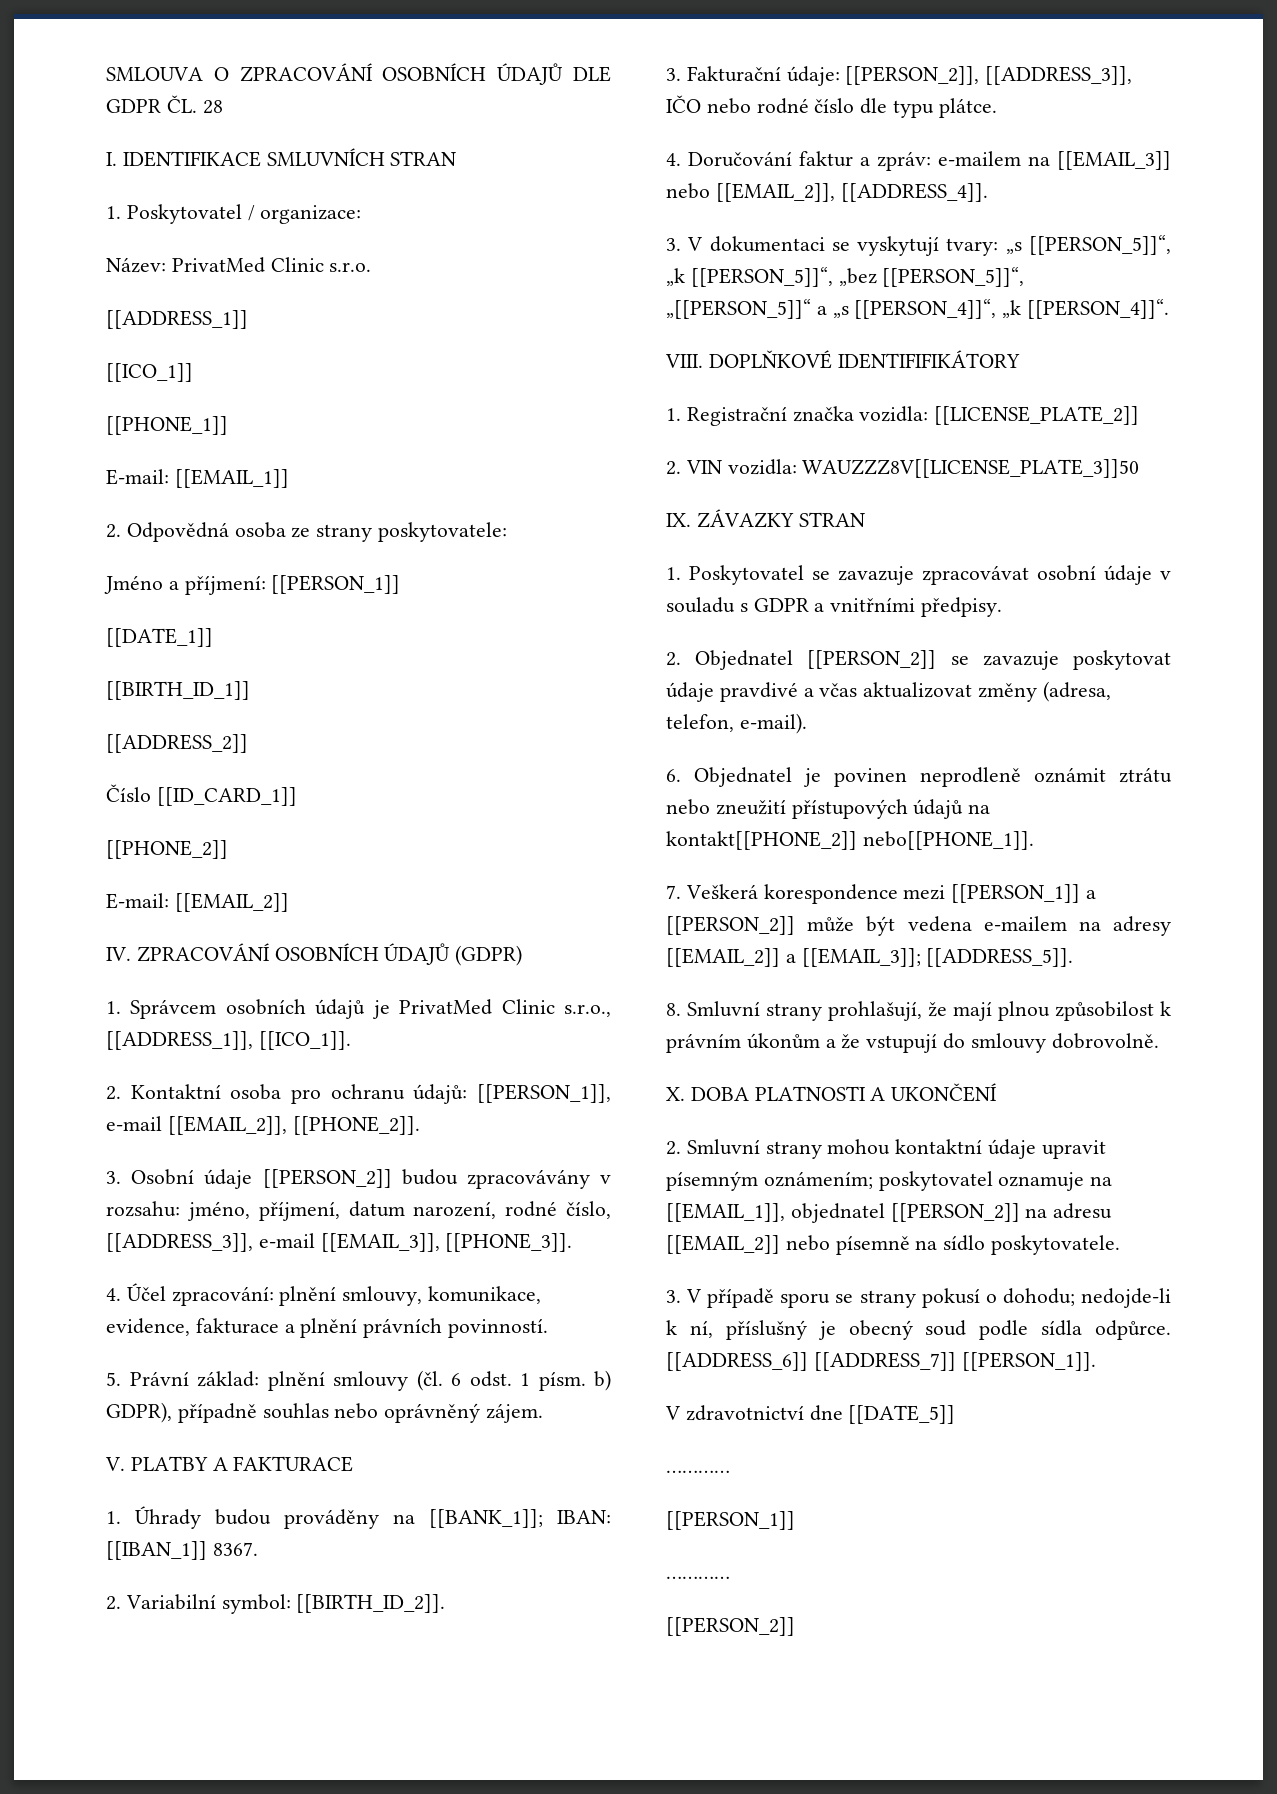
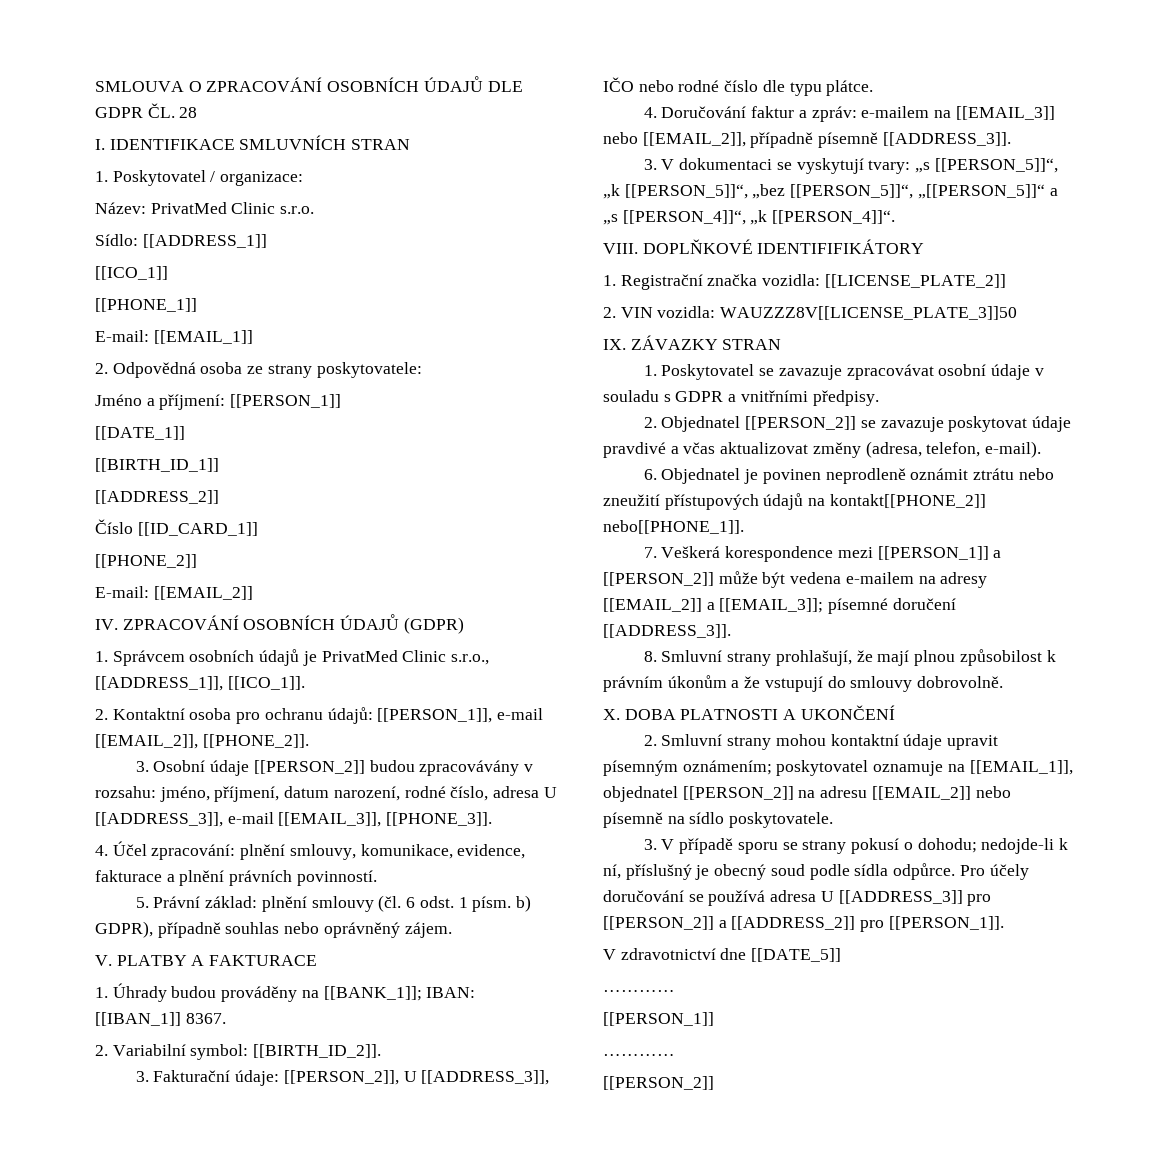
- [[ADDRESS_1]]
+ Sídlo: [[ADDRESS_1]]
- 3. Osobní údaje [[PERSON_2]] budou zpracovávány v rozsahu: jméno, příjmení, datum narození, rodné číslo, [[ADDRESS_3]], e‑mail [[EMAIL_3]], [[PHONE_3]].
+ 3. Osobní údaje [[PERSON_2]] budou zpracovávány v rozsahu: jméno, příjmení, datum narození, rodné číslo, adresa U [[ADDRESS_3]], e‑mail [[EMAIL_3]], [[PHONE_3]].
- 3. Fakturační údaje: [[PERSON_2]], [[ADDRESS_3]], IČO nebo rodné číslo dle typu plátce.
+ 3. Fakturační údaje: [[PERSON_2]], U [[ADDRESS_3]], IČO nebo rodné číslo dle typu plátce.
- 4. Doručování faktur a zpráv: e‑mailem na [[EMAIL_3]] nebo [[EMAIL_2]], [[ADDRESS_4]].
+ 4. Doručování faktur a zpráv: e‑mailem na [[EMAIL_3]] nebo [[EMAIL_2]], případně písemně [[ADDRESS_3]].
- 7. Veškerá korespondence mezi [[PERSON_1]] a [[PERSON_2]] může být vedena e‑mailem na adresy [[EMAIL_2]] a [[EMAIL_3]]; [[ADDRESS_5]].
+ 7. Veškerá korespondence mezi [[PERSON_1]] a [[PERSON_2]] může být vedena e‑mailem na adresy [[EMAIL_2]] a [[EMAIL_3]]; písemné doručení [[ADDRESS_3]].
- [[ADDRESS_6]] [[ADDRESS_7]] [[PERSON_1]].
+ Pro účely doručování se používá adresa U [[ADDRESS_3]] pro [[PERSON_2]] a [[ADDRESS_2]] pro [[PERSON_1]].

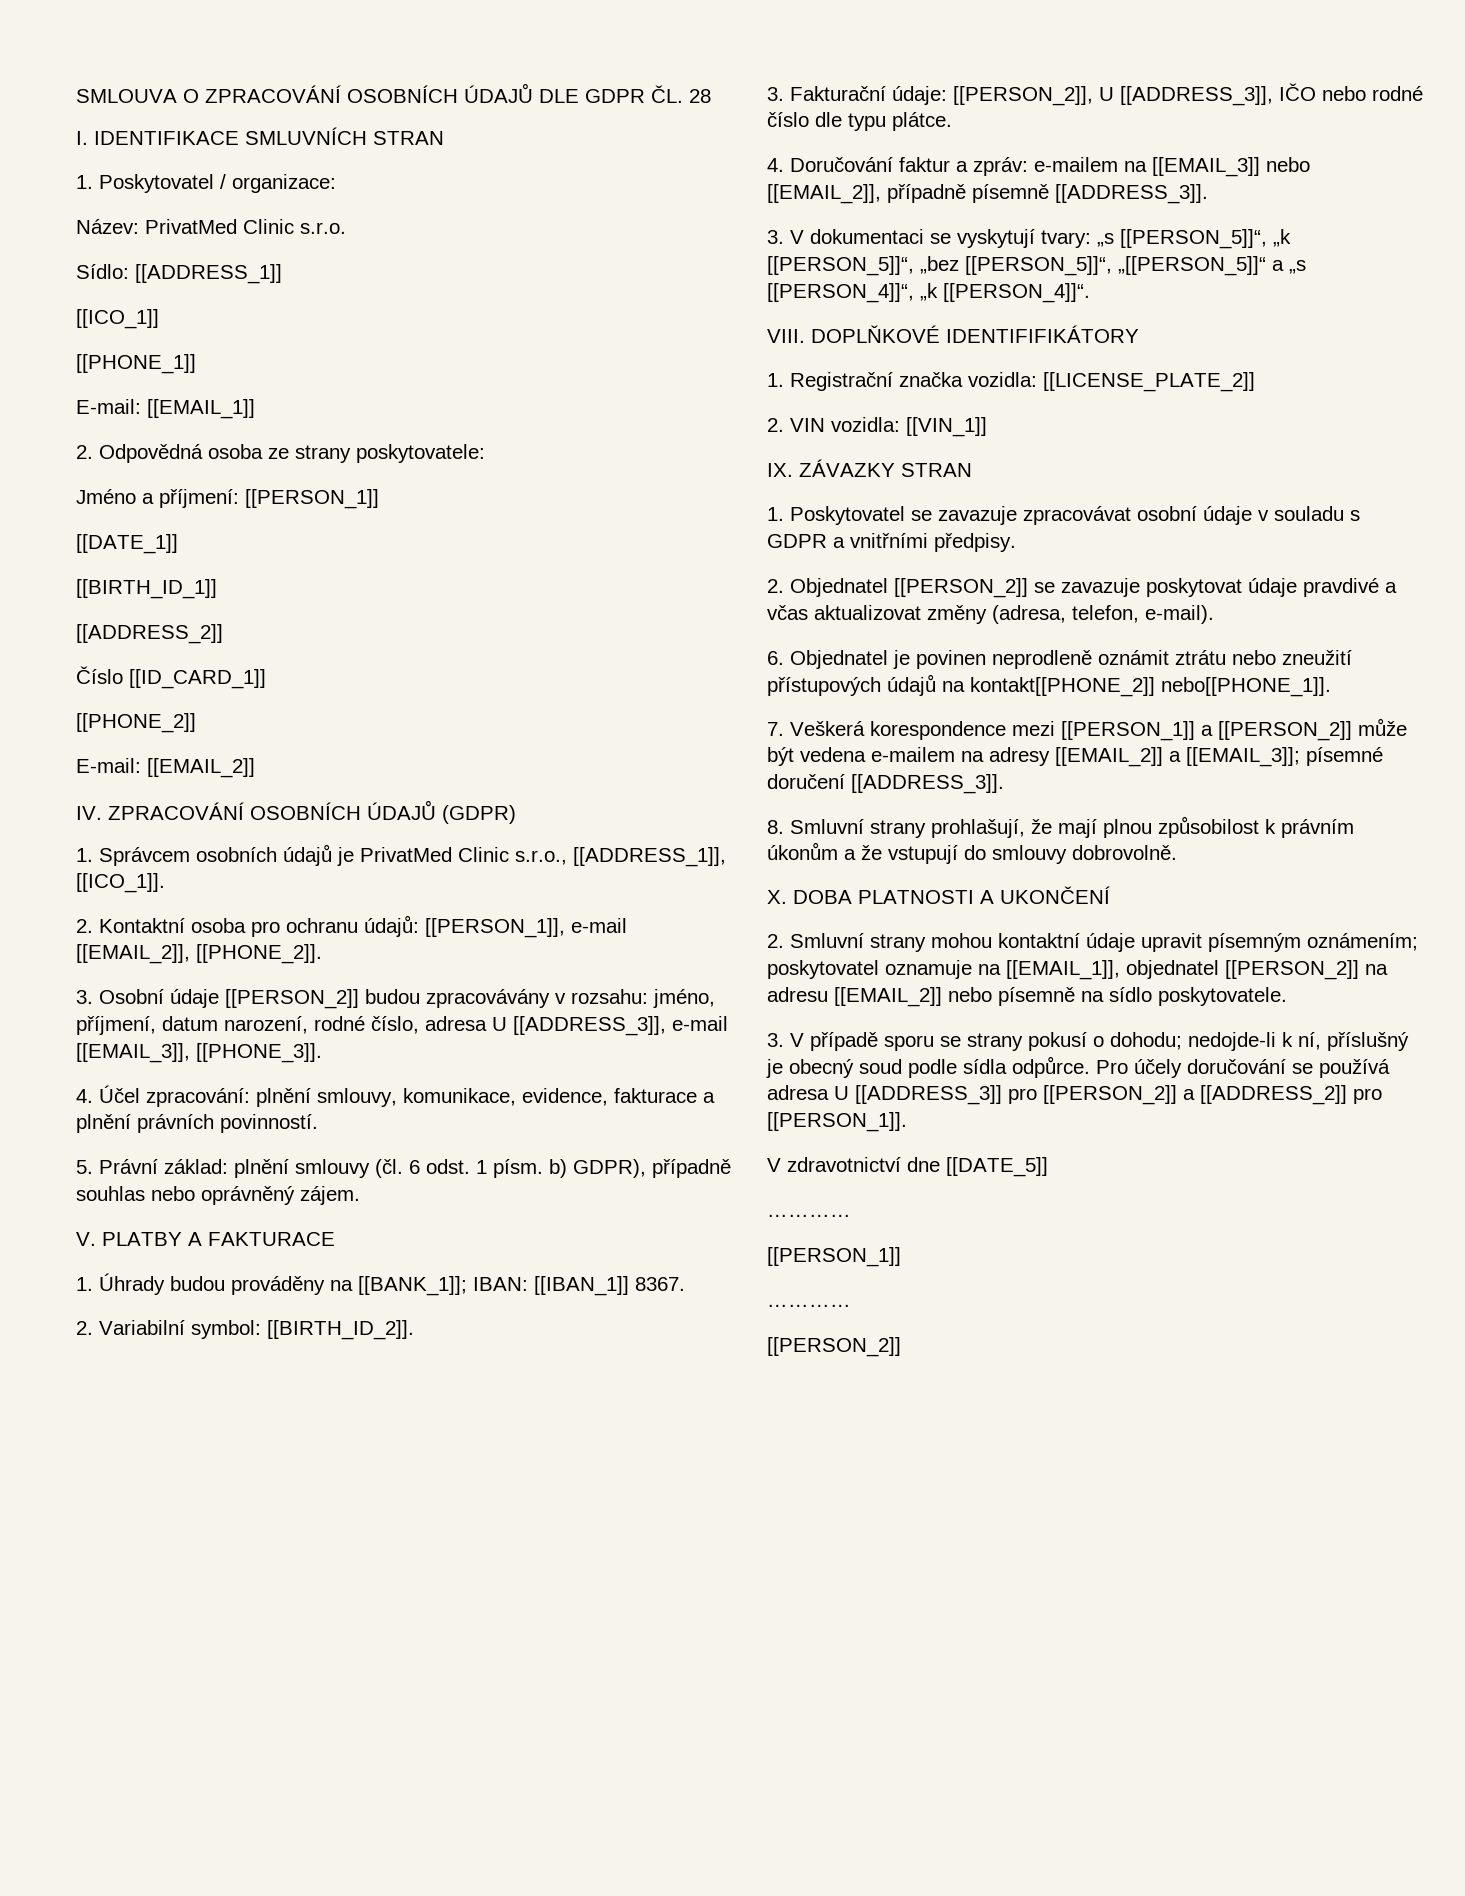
- 2. VIN vozidla: WAUZZZ8V[[LICENSE_PLATE_3]]50
+ 2. VIN vozidla: [[VIN_1]]

